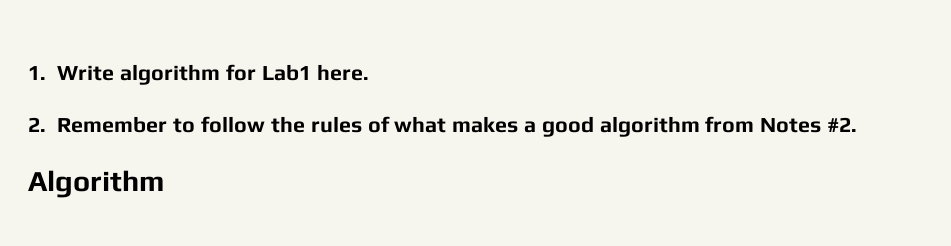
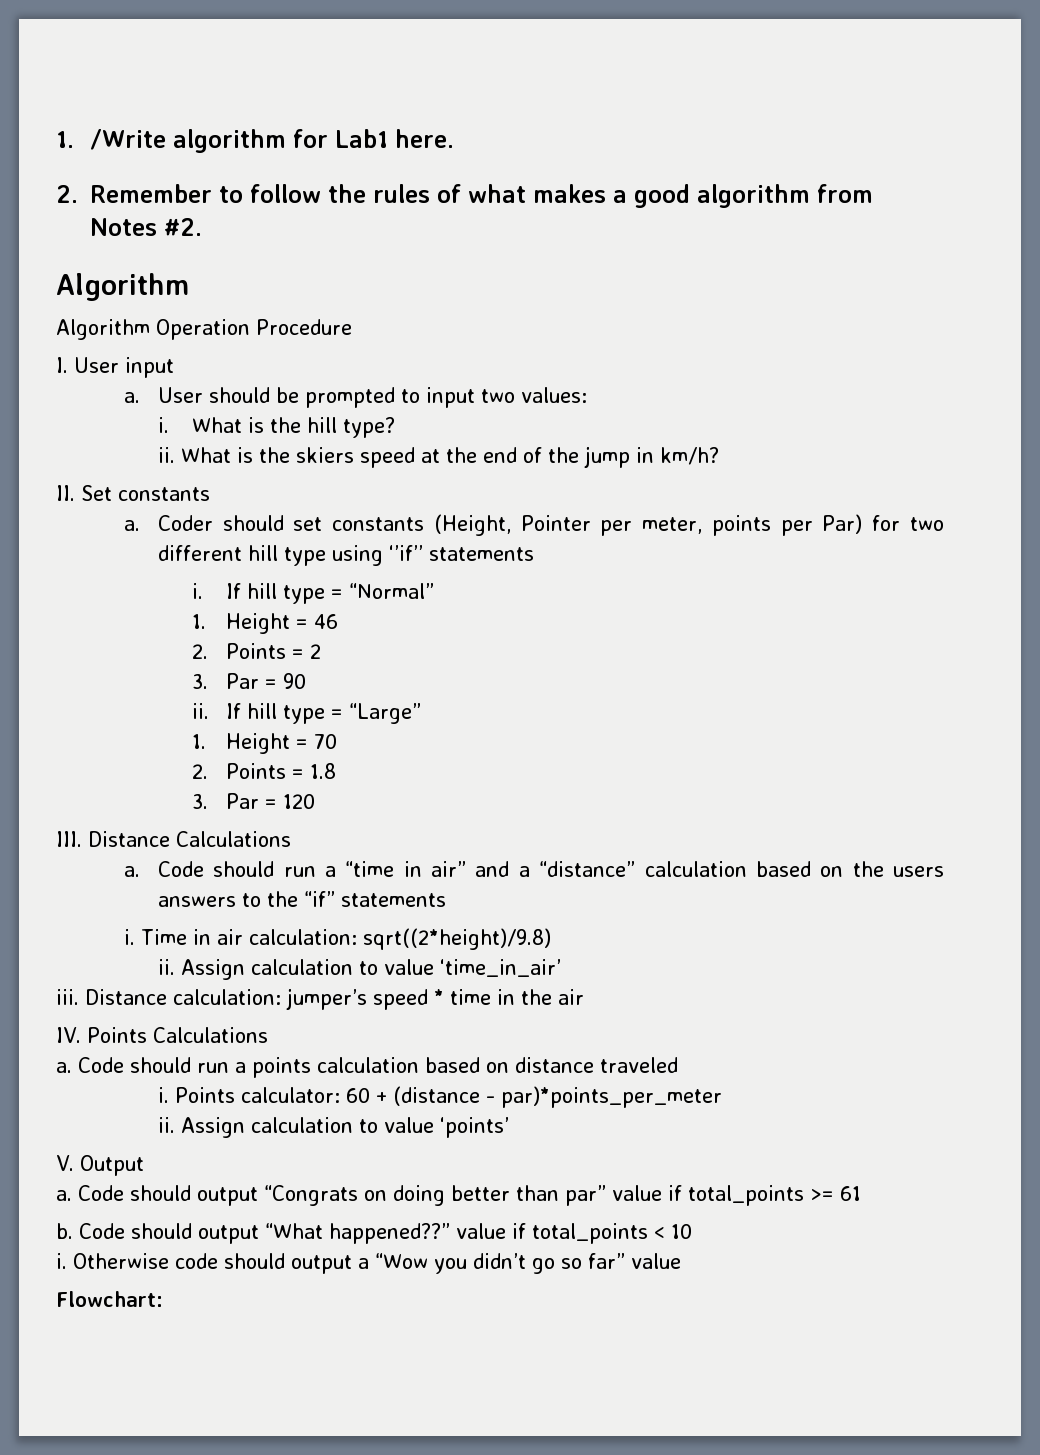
- 1. Write algorithm for Lab1 here.
+ 1. /Write algorithm for Lab1 here.
+ Algorithm Operation Procedure
+ I. User input
+ a. User should be prompted to input two values:
+ i. What is the hill type?
+ ii. What is the skiers speed at the end of the jump in km/h?
+ II. Set constants
+ a. Coder should set constants (Height, Pointer per meter, points per Par) for two different hill type using ‘’if’’ statements
+ i. If hill type = “Normal”
+ 1. Height = 46
+ 2. Points = 2
+ 3. Par = 90
+ ii. If hill type = “Large”
+ 1. Height = 70
+ 2. Points = 1.8
+ 3. Par = 120
+ III. Distance Calculations
+ a. Code should run a “time in air” and a “distance” calculation based on the users answers to the “if” statements
+ i. Time in air calculation: sqrt((2*height)/9.8)
+ ii. Assign calculation to value ‘time_in_air’
+ iii. Distance calculation: jumper’s speed * time in the air
+ IV. Points Calculations
+ a. Code should run a points calculation based on distance traveled
+ i. Points calculator: 60 + (distance - par)*points_per_meter
+ ii. Assign calculation to value ‘points’
+ V. Output
+ a. Code should output “Congrats on doing better than par” value if total_points >= 61
+ b. Code should output “What happened??” value if total_points < 10
+ i. Otherwise code should output a “Wow you didn’t go so far” value
+ Flowchart:

